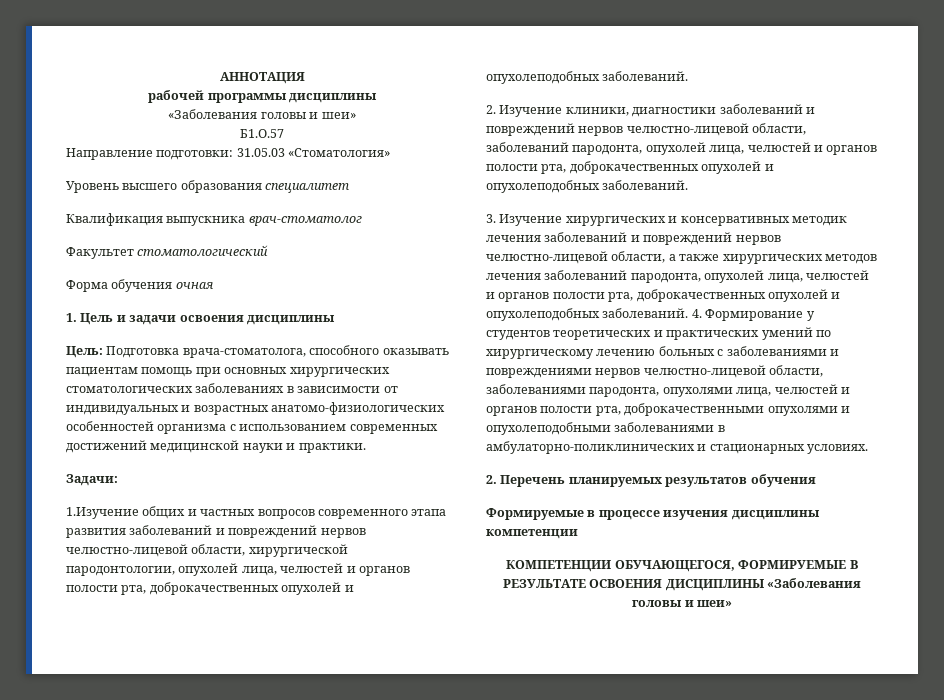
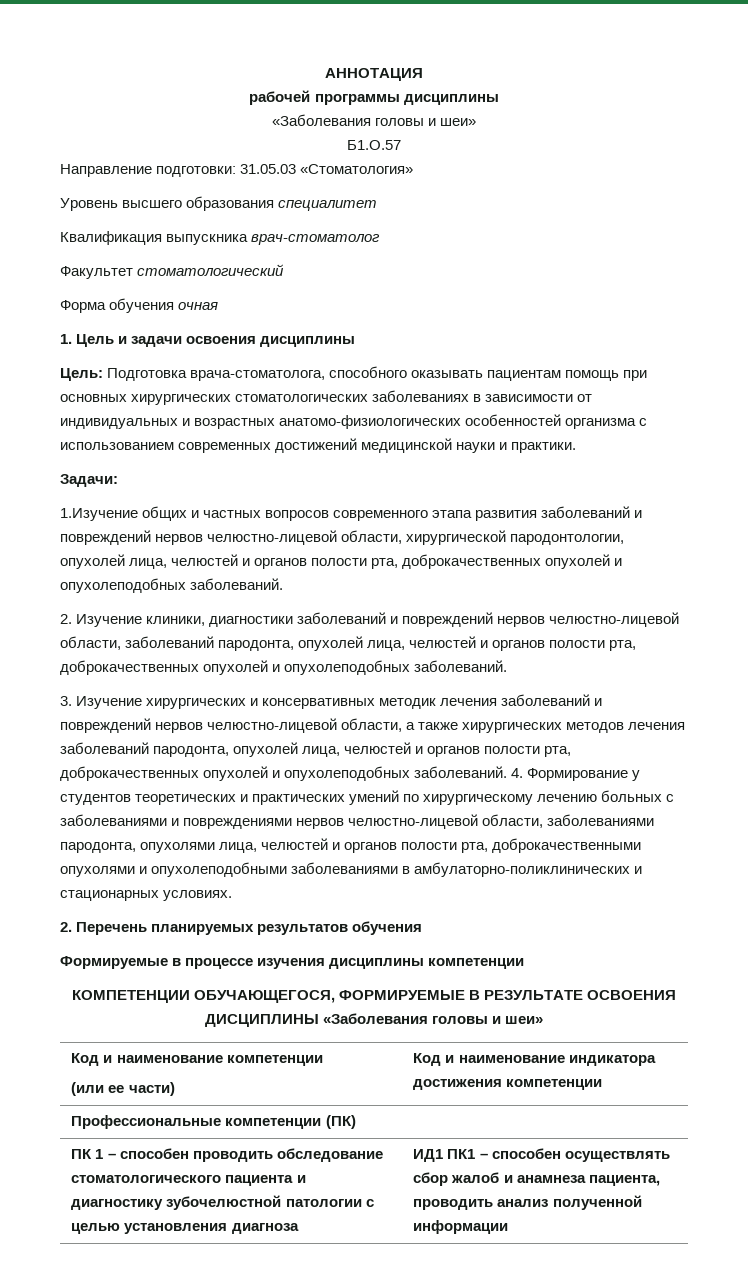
+ Код и наименование компетенции
+ (или ее части) | Код и наименование индикатора достижения компетенции
+ Профессиональные компетенции (ПК)
+ ПК 1 – способен проводить обследование стоматологического пациента и диагностику зубочелюстной патологии с целью установления диагноза | ИД1 ПК1 – способен осуществлять сбор жалоб и анамнеза пациента, проводить анализ полученной информации

